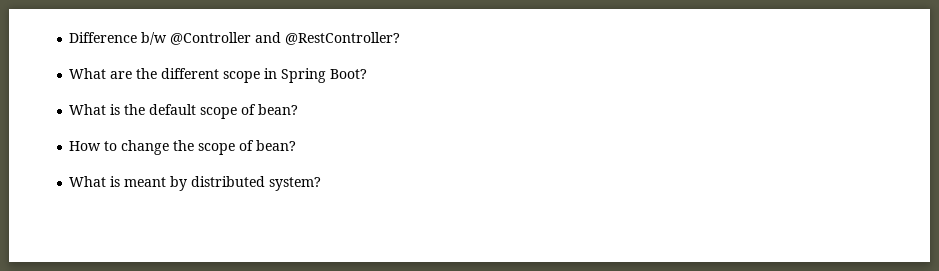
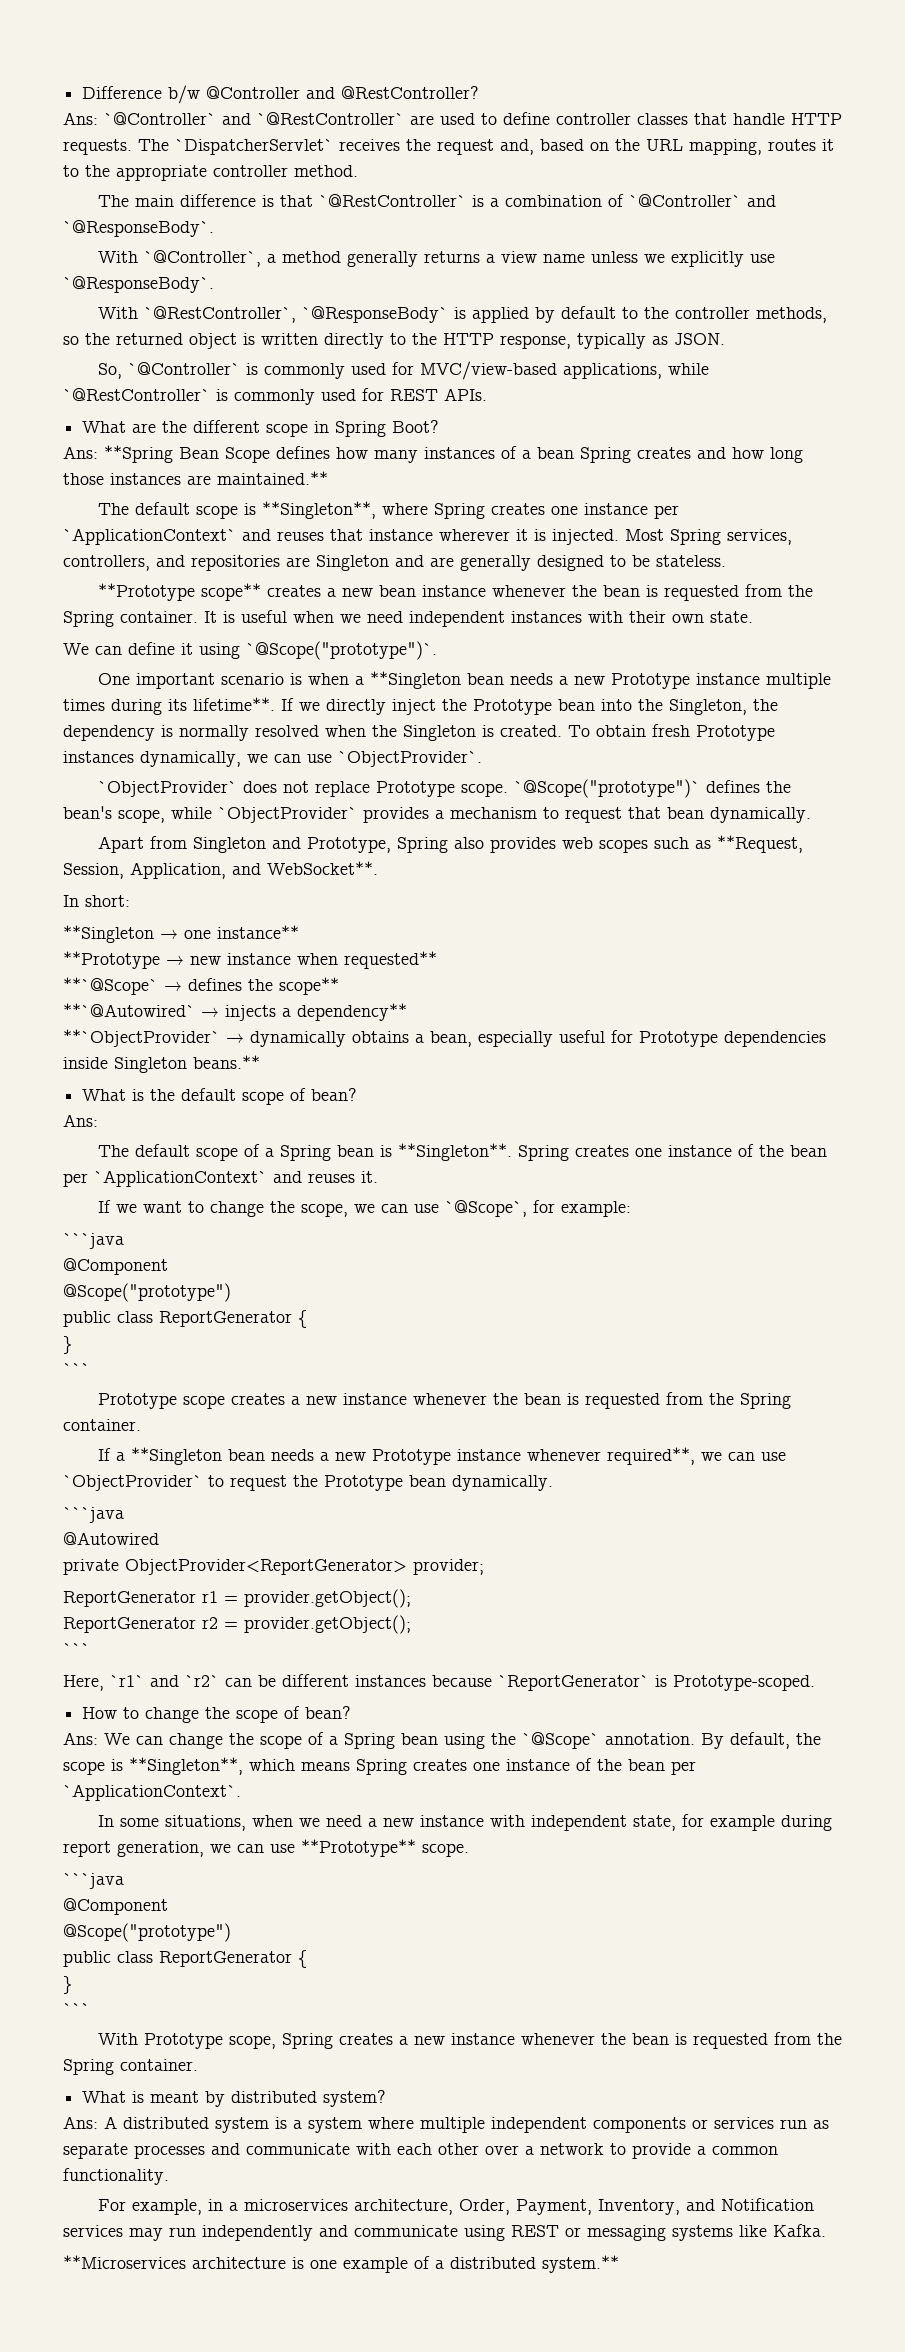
+ Ans: `@Controller` and `@RestController` are used to define controller classes that handle HTTP requests. The `DispatcherServlet` receives the request and, based on the URL mapping, routes it to the appropriate controller method.
+ The main difference is that `@RestController` is a combination of `@Controller` and `@ResponseBody`.
+ With `@Controller`, a method generally returns a view name unless we explicitly use `@ResponseBody`.
+ With `@RestController`, `@ResponseBody` is applied by default to the controller methods, so the returned object is written directly to the HTTP response, typically as JSON.
+ So, `@Controller` is commonly used for MVC/view-based applications, while `@RestController` is commonly used for REST APIs.
+ Ans: **Spring Bean Scope defines how many instances of a bean Spring creates and how long those instances are maintained.**
+ The default scope is **Singleton**, where Spring creates one instance per `ApplicationContext` and reuses that instance wherever it is injected. Most Spring services, controllers, and repositories are Singleton and are generally designed to be stateless.
+ **Prototype scope** creates a new bean instance whenever the bean is requested from the Spring container. It is useful when we need independent instances with their own state.
+ We can define it using `@Scope("prototype")`.
+ One important scenario is when a **Singleton bean needs a new Prototype instance multiple times during its lifetime**. If we directly inject the Prototype bean into the Singleton, the dependency is normally resolved when the Singleton is created. To obtain fresh Prototype instances dynamically, we can use `ObjectProvider`.
+ `ObjectProvider` does not replace Prototype scope. `@Scope("prototype")` defines the bean's scope, while `ObjectProvider` provides a mechanism to request that bean dynamically.
+ Apart from Singleton and Prototype, Spring also provides web scopes such as **Request, Session, Application, and WebSocket**.
+ In short:
+ **Singleton → one instance**
+ **Prototype → new instance when requested**
+ **`@Scope` → defines the scope**
+ **`@Autowired` → injects a dependency**
+ **`ObjectProvider` → dynamically obtains a bean, especially useful for Prototype dependencies inside Singleton beans.**
  What is the default scope of bean?
+ Ans:
+ The default scope of a Spring bean is **Singleton**. Spring creates one instance of the bean per `ApplicationContext` and reuses it.
+ If we want to change the scope, we can use `@Scope`, for example:
+ ```java
+ @Component
+ @Scope("prototype")
+ public class ReportGenerator {
+ }
+ ```
+ Prototype scope creates a new instance whenever the bean is requested from the Spring container.
+ If a **Singleton bean needs a new Prototype instance whenever required**, we can use `ObjectProvider` to request the Prototype bean dynamically.
+ ```java
+ @Autowired
+ private ObjectProvider<ReportGenerator> provider;
+ ReportGenerator r1 = provider.getObject();
+ ReportGenerator r2 = provider.getObject();
+ ```
+ Here, `r1` and `r2` can be different instances because `ReportGenerator` is Prototype-scoped.
+ Ans: We can change the scope of a Spring bean using the `@Scope` annotation. By default, the scope is **Singleton**, which means Spring creates one instance of the bean per `ApplicationContext`.
+ In some situations, when we need a new instance with independent state, for example during report generation, we can use **Prototype** scope.
+ ```java
+ @Component
+ @Scope("prototype")
+ public class ReportGenerator {
+ }
+ ```
+ With Prototype scope, Spring creates a new instance whenever the bean is requested from the Spring container.
+ Ans: A distributed system is a system where multiple independent components or services run as separate processes and communicate with each other over a network to provide a common functionality.
+ For example, in a microservices architecture, Order, Payment, Inventory, and Notification services may run independently and communicate using REST or messaging systems like Kafka.
+ **Microservices architecture is one example of a distributed system.**

